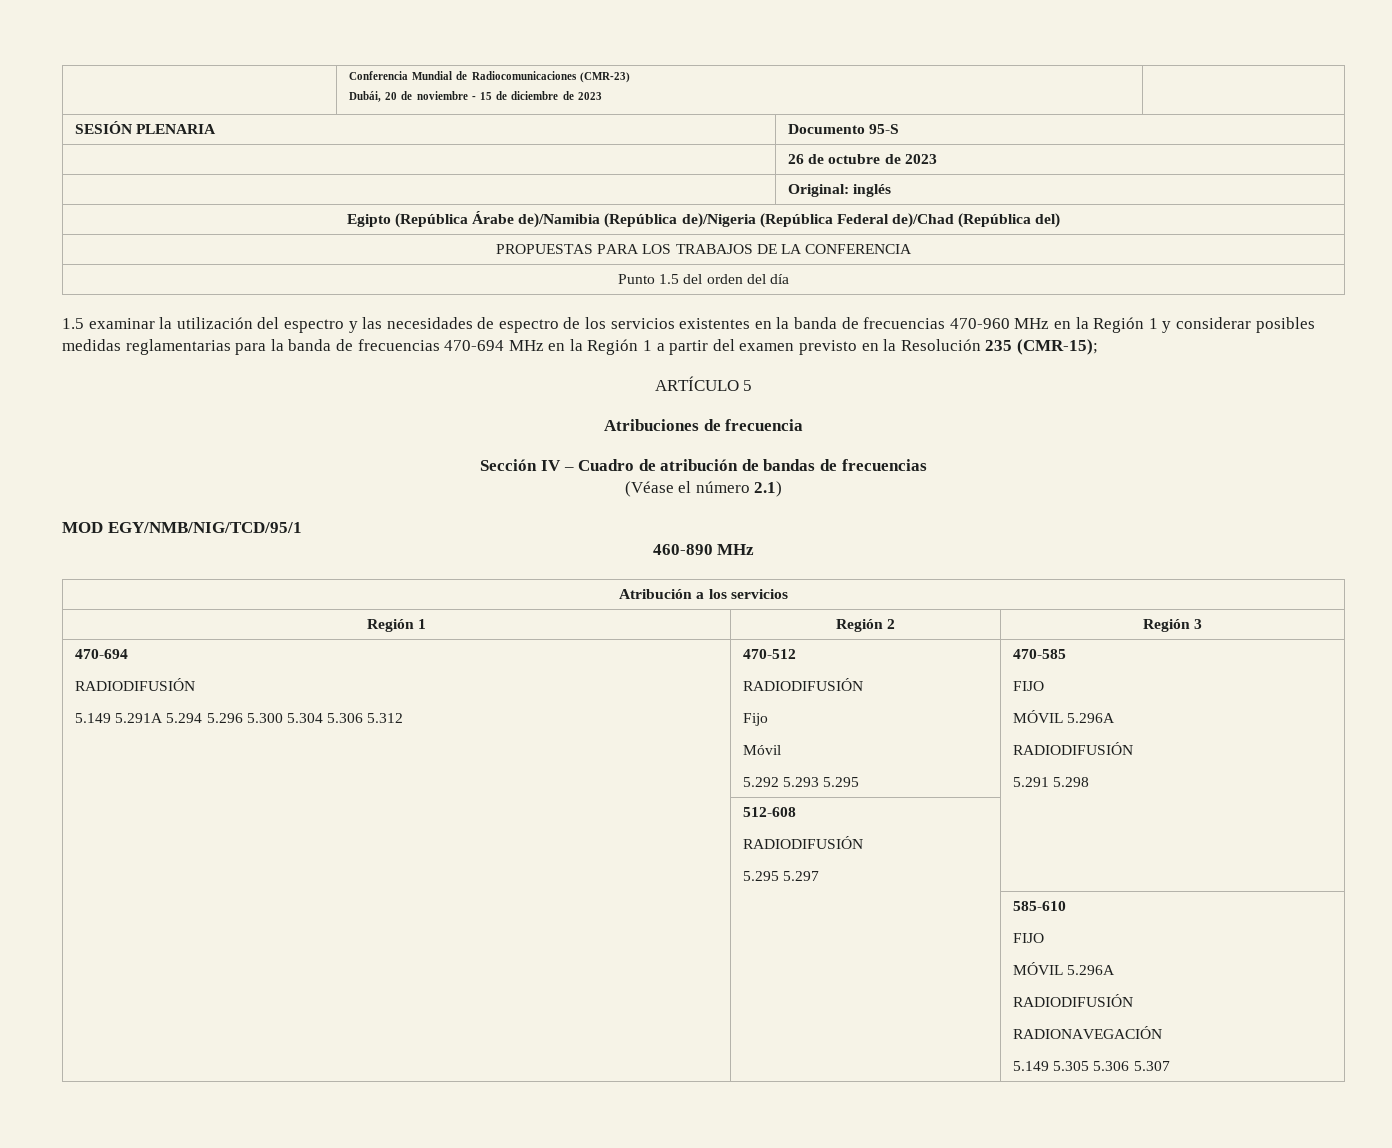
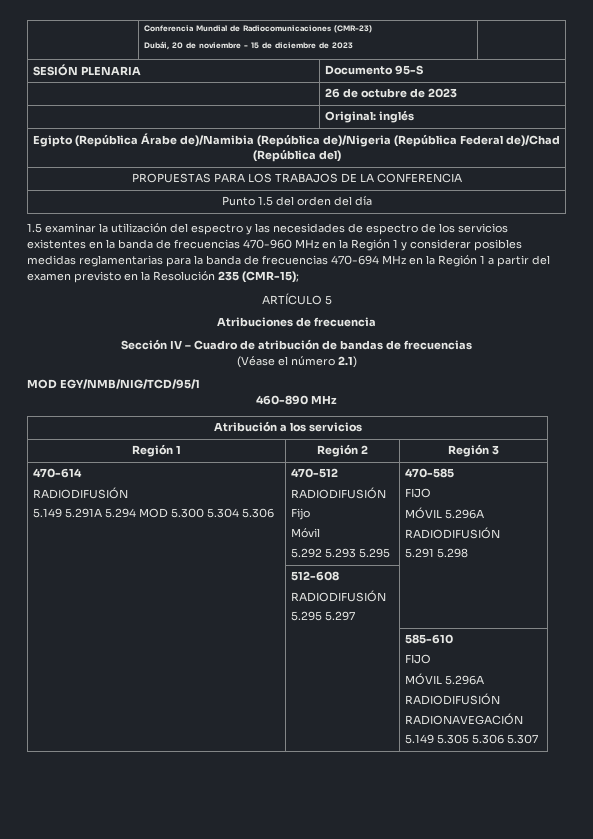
  Región 1 | Región 2 | Región 3
- 470-694
+ 470-614
  RADIODIFUSIÓN
- 5.149 5.291A 5.294 5.296 5.300 5.304 5.306 5.312 | 470-512
+ 5.149 5.291A 5.294 MOD 5.300 5.304 5.306 | 470-512

